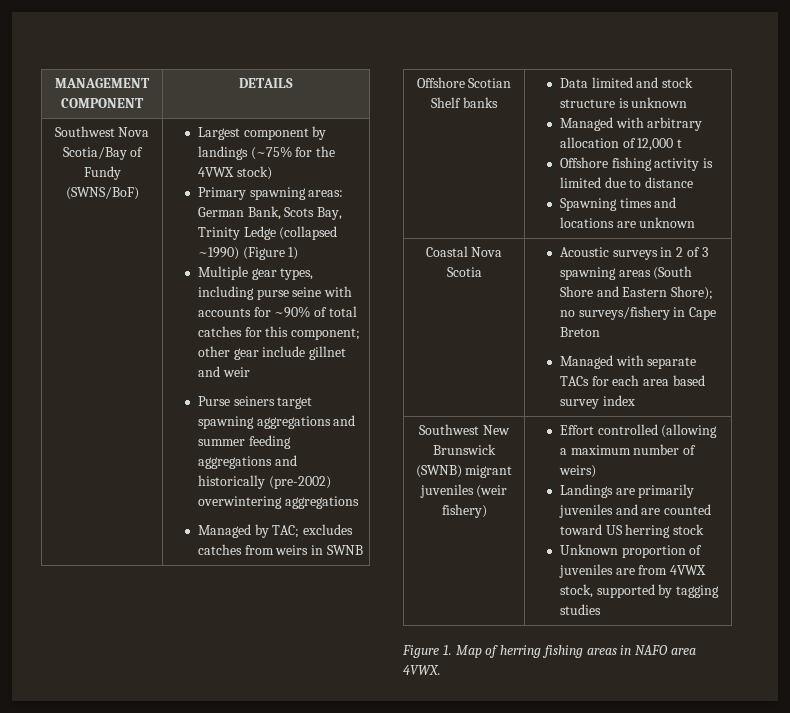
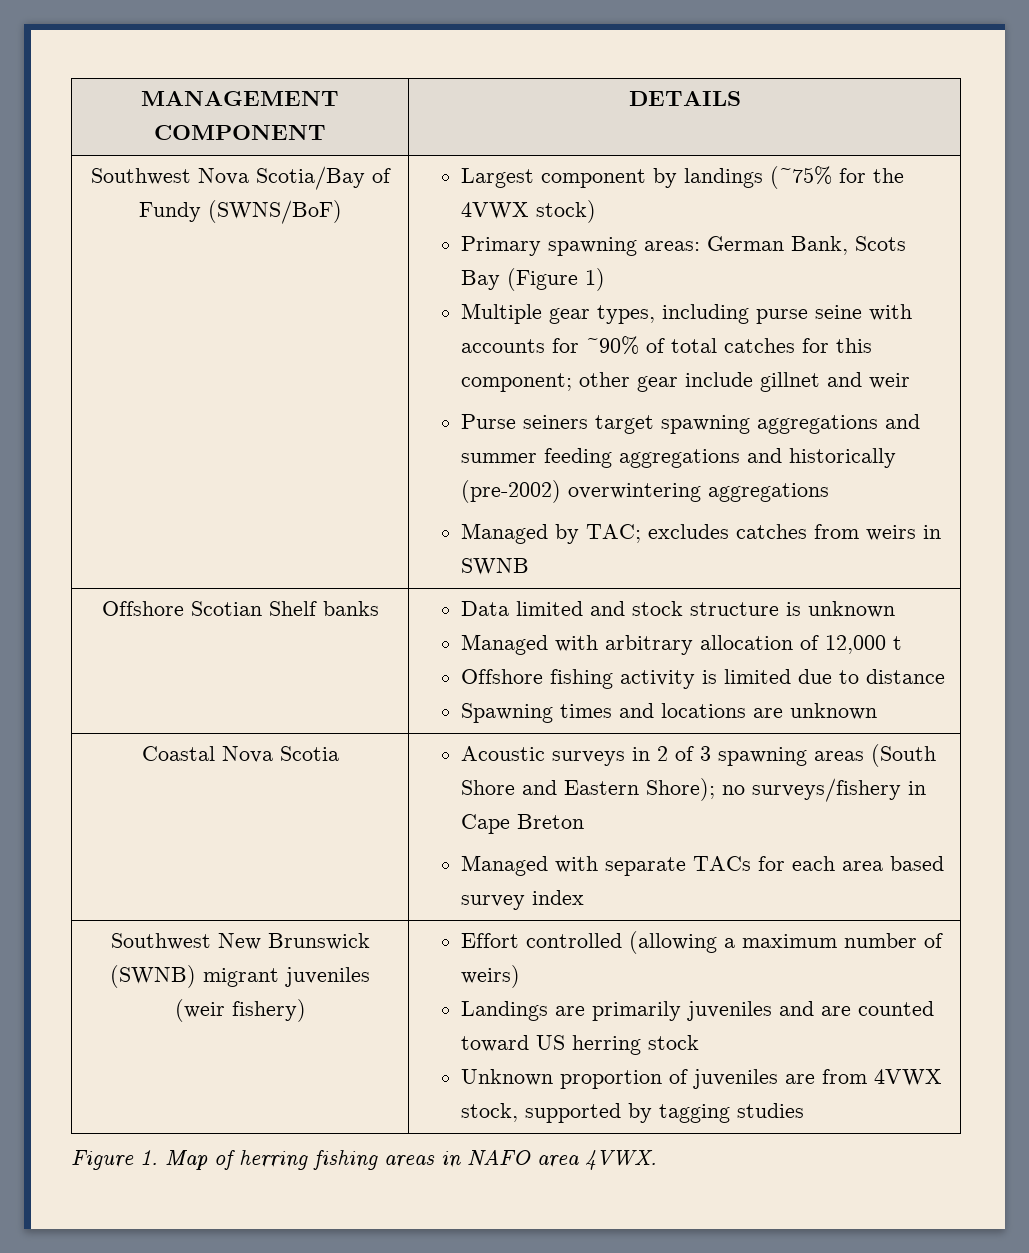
- Primary spawning areas: German Bank, Scots Bay, Trinity Ledge (collapsed ~1990) (Figure 1)
+ Primary spawning areas: German Bank, Scots Bay (Figure 1)

